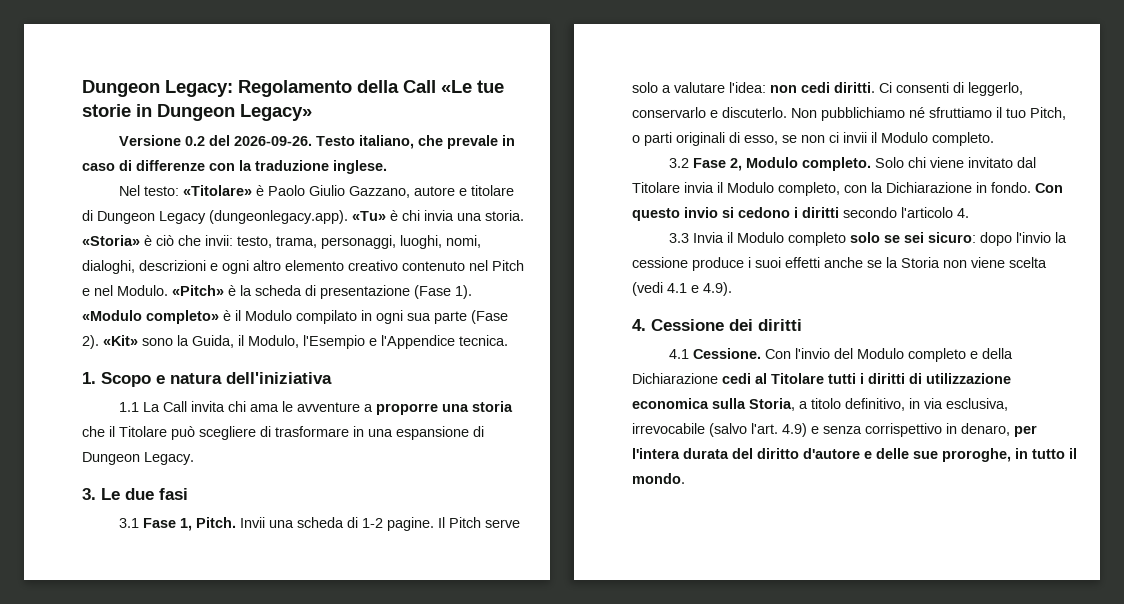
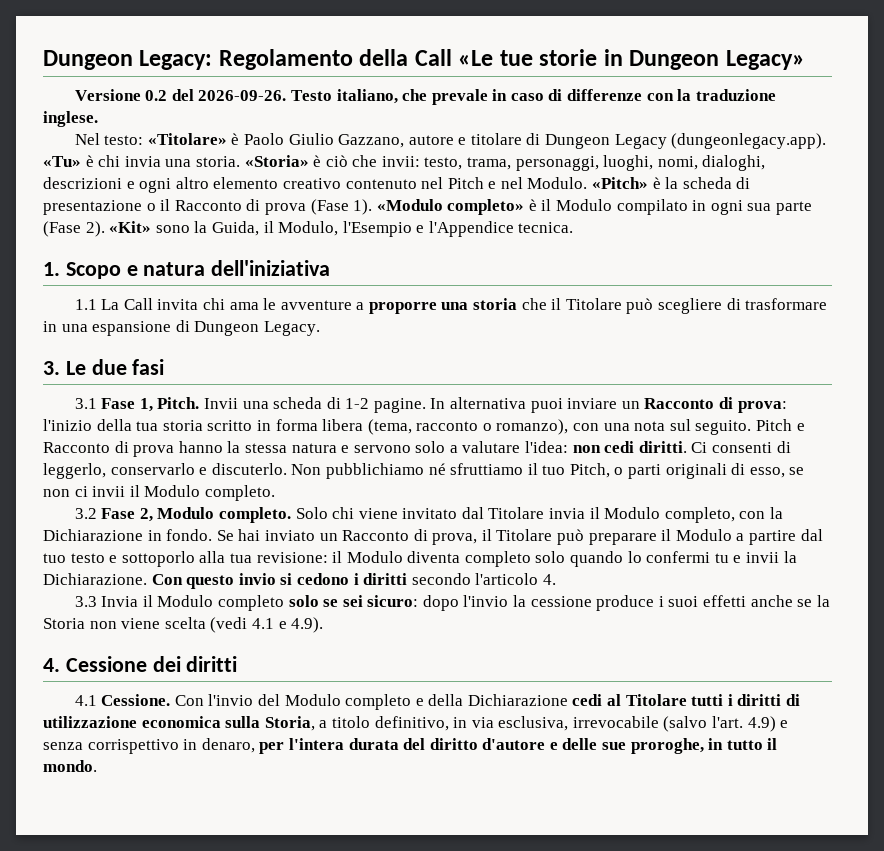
- «Pitch» è la scheda di presentazione (Fase 1).
+ «Pitch» è la scheda di presentazione o il Racconto di prova (Fase 1).
- Il Pitch serve solo a valutare l'idea: non cedi diritti.
+ In alternativa puoi inviare un Racconto di prova: l'inizio della tua storia scritto in forma libera (tema, racconto o romanzo), con una nota sul seguito. Pitch e Racconto di prova hanno la stessa natura e servono solo a valutare l'idea: non cedi diritti.
+ Se hai inviato un Racconto di prova, il Titolare può preparare il Modulo a partire dal tuo testo e sottoporlo alla tua revisione: il Modulo diventa completo solo quando lo confermi tu e invii la Dichiarazione.

